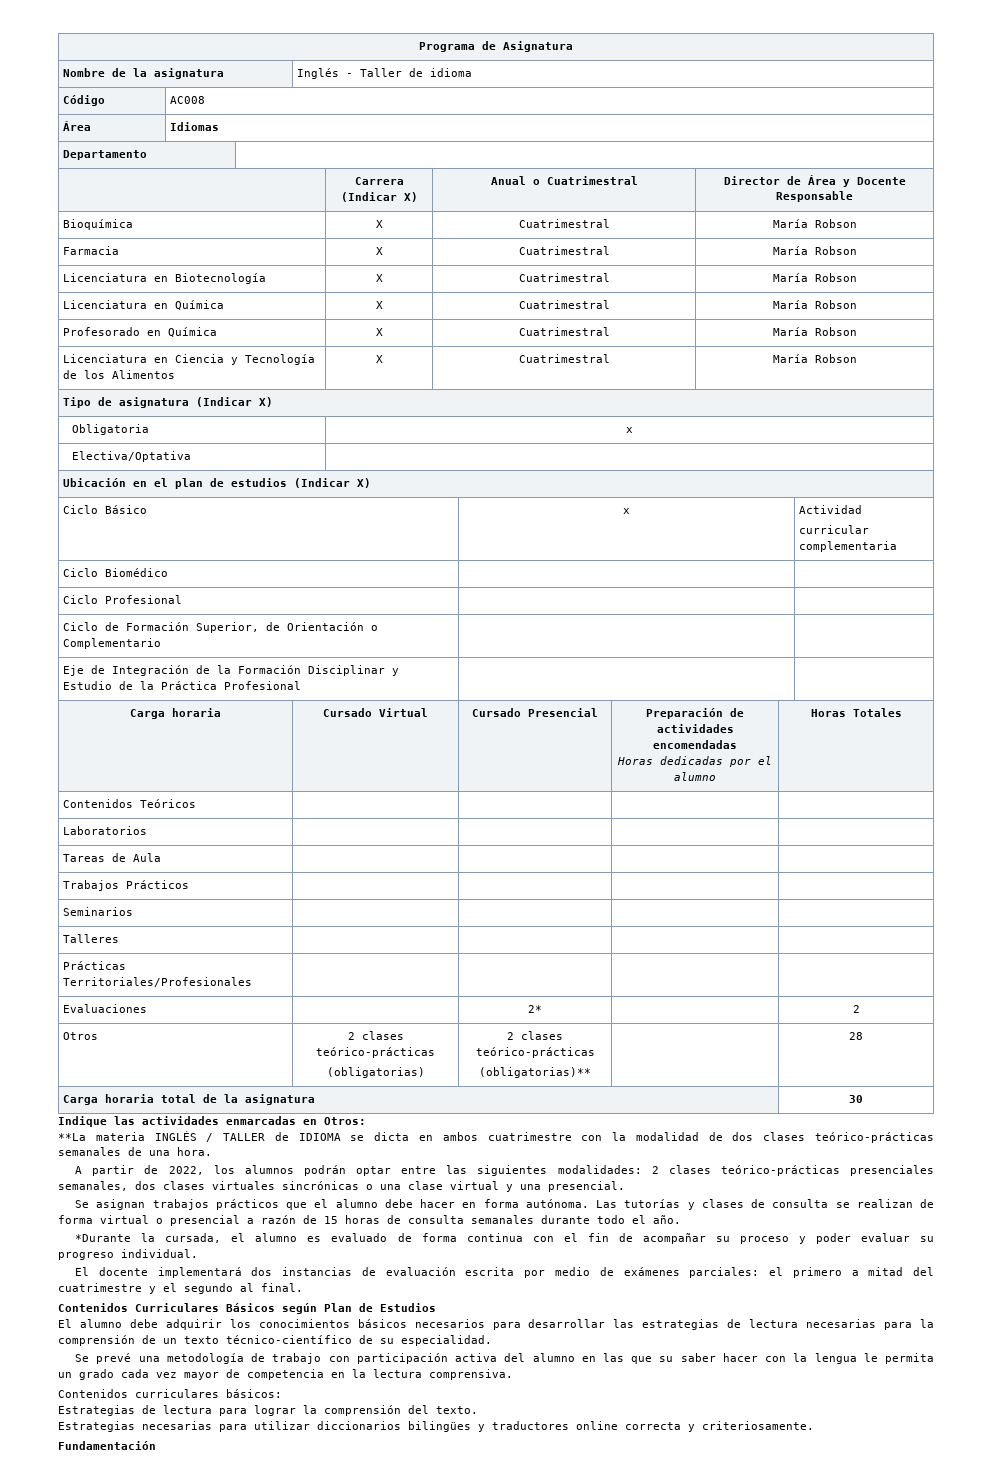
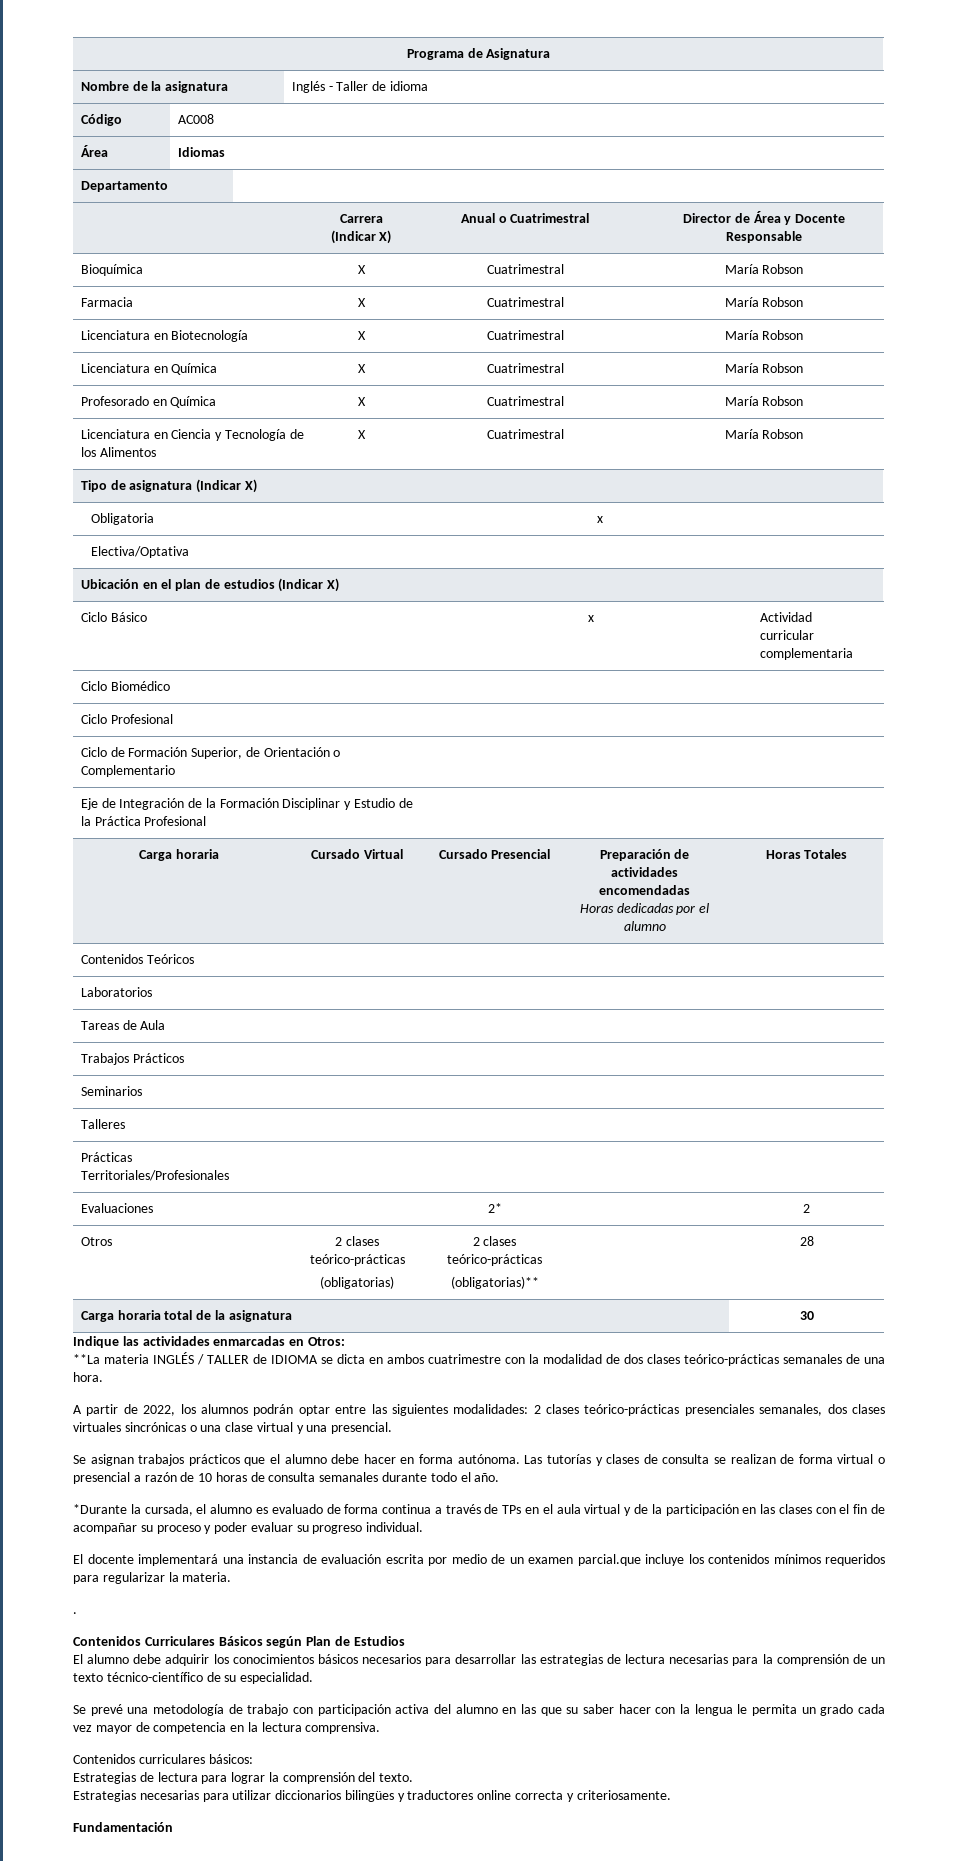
- Las tutorías y clases de consulta se realizan de forma virtual o presencial a razón de 15 horas de consulta semanales durante todo el año.
+ Las tutorías y clases de consulta se realizan de forma virtual o presencial a razón de 10 horas de consulta semanales durante todo el año.
- *Durante la cursada, el alumno es evaluado de forma continua con el fin de acompañar su proceso y poder evaluar su progreso individual.
+ *Durante la cursada, el alumno es evaluado de forma continua a través de TPs en el aula virtual y de la participación en las clases con el fin de acompañar su proceso y poder evaluar su progreso individual.
- El docente implementará dos instancias de evaluación escrita por medio de exámenes parciales: el primero a mitad del cuatrimestre y el segundo al final.
+ El docente implementará una instancia de evaluación escrita por medio de un examen parcial.que incluye los contenidos mínimos requeridos para regularizar la materia.
+ .

